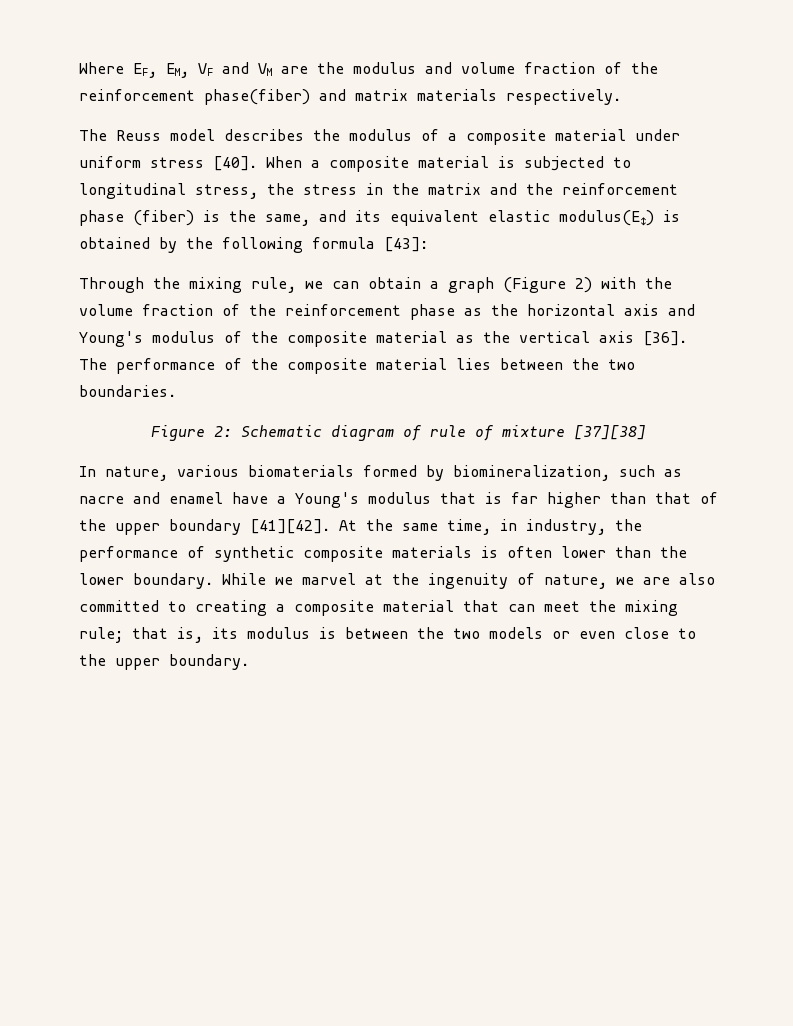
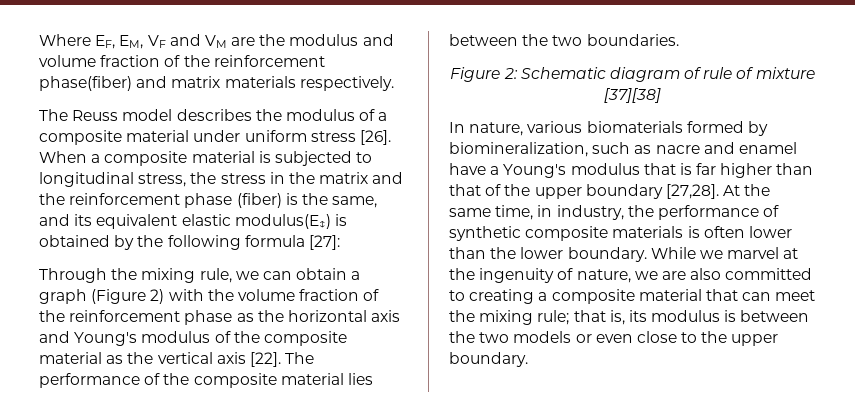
- The Reuss model describes the modulus of a composite material under uniform stress [40].
+ The Reuss model describes the modulus of a composite material under uniform stress [26].
- When a composite material is subjected to longitudinal stress, the stress in the matrix and the reinforcement phase (fiber) is the same, and its equivalent elastic modulus(E↕) is obtained by the following formula [43]:
+ When a composite material is subjected to longitudinal stress, the stress in the matrix and the reinforcement phase (fiber) is the same, and its equivalent elastic modulus(E↕) is obtained by the following formula [27]:
- Through the mixing rule, we can obtain a graph (Figure 2) with the volume fraction of the reinforcement phase as the horizontal axis and Young's modulus of the composite material as the vertical axis [36].
+ Through the mixing rule, we can obtain a graph (Figure 2) with the volume fraction of the reinforcement phase as the horizontal axis and Young's modulus of the composite material as the vertical axis [22].
- In nature, various biomaterials formed by biomineralization, such as nacre and enamel have a Young's modulus that is far higher than that of the upper boundary [41][42].
+ In nature, various biomaterials formed by biomineralization, such as nacre and enamel have a Young's modulus that is far higher than that of the upper boundary [27,28].

